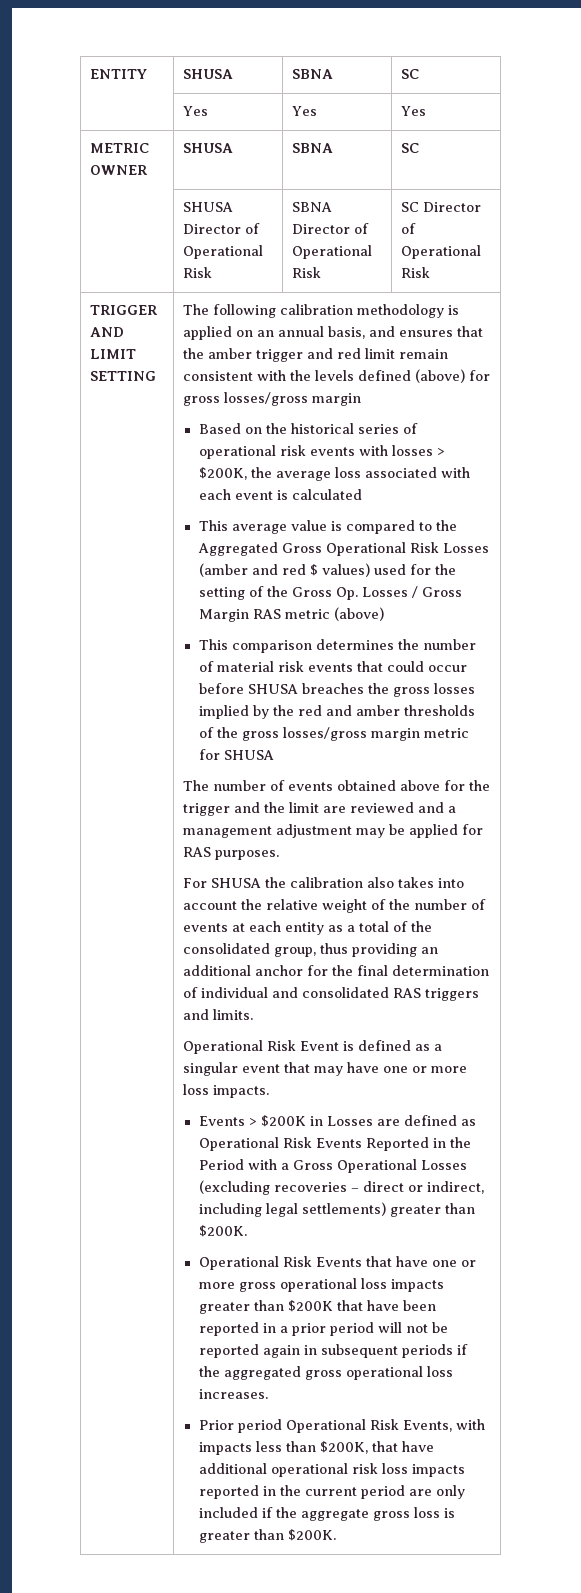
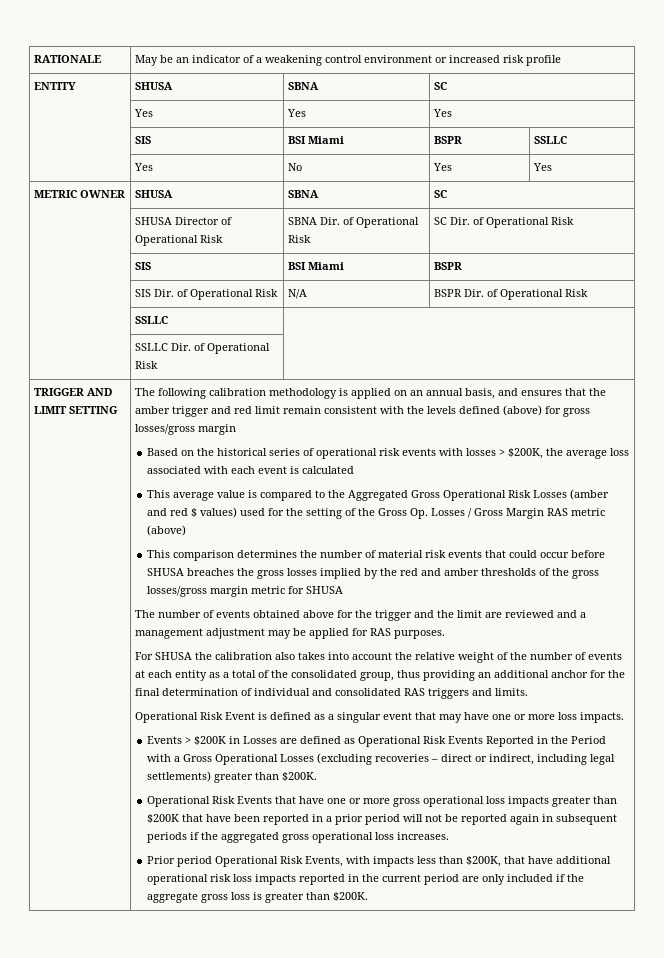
+ RATIONALE | May be an indicator of a weakening control environment or increased risk profile
+ | SIS | BSI Miami | BSPR | SSLLC
+ | Yes | No | Yes | Yes
- | SHUSA Director of Operational Risk | SBNA Director of Operational Risk | SC Director of Operational Risk
+ | SHUSA Director of Operational Risk | SBNA Dir. of Operational Risk | SC Dir. of Operational Risk
+ | SIS | BSI Miami | BSPR
+ | SIS Dir. of Operational Risk | N/A | BSPR Dir. of Operational Risk
+ | SSLLC |
+ | SSLLC Dir. of Operational Risk |

